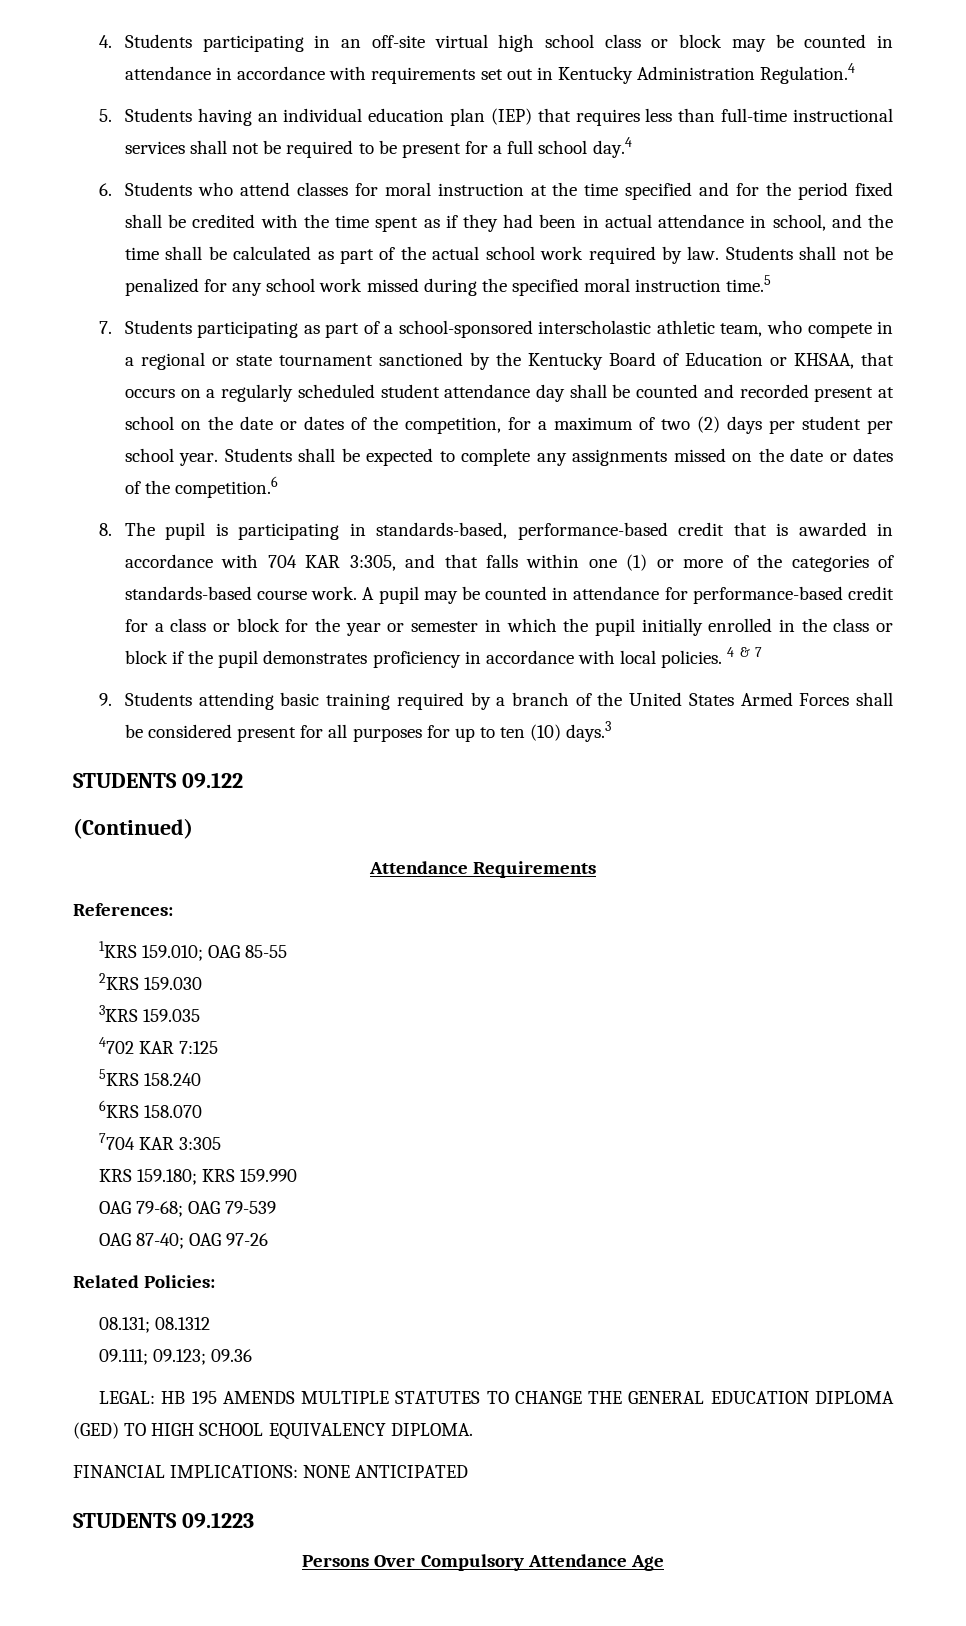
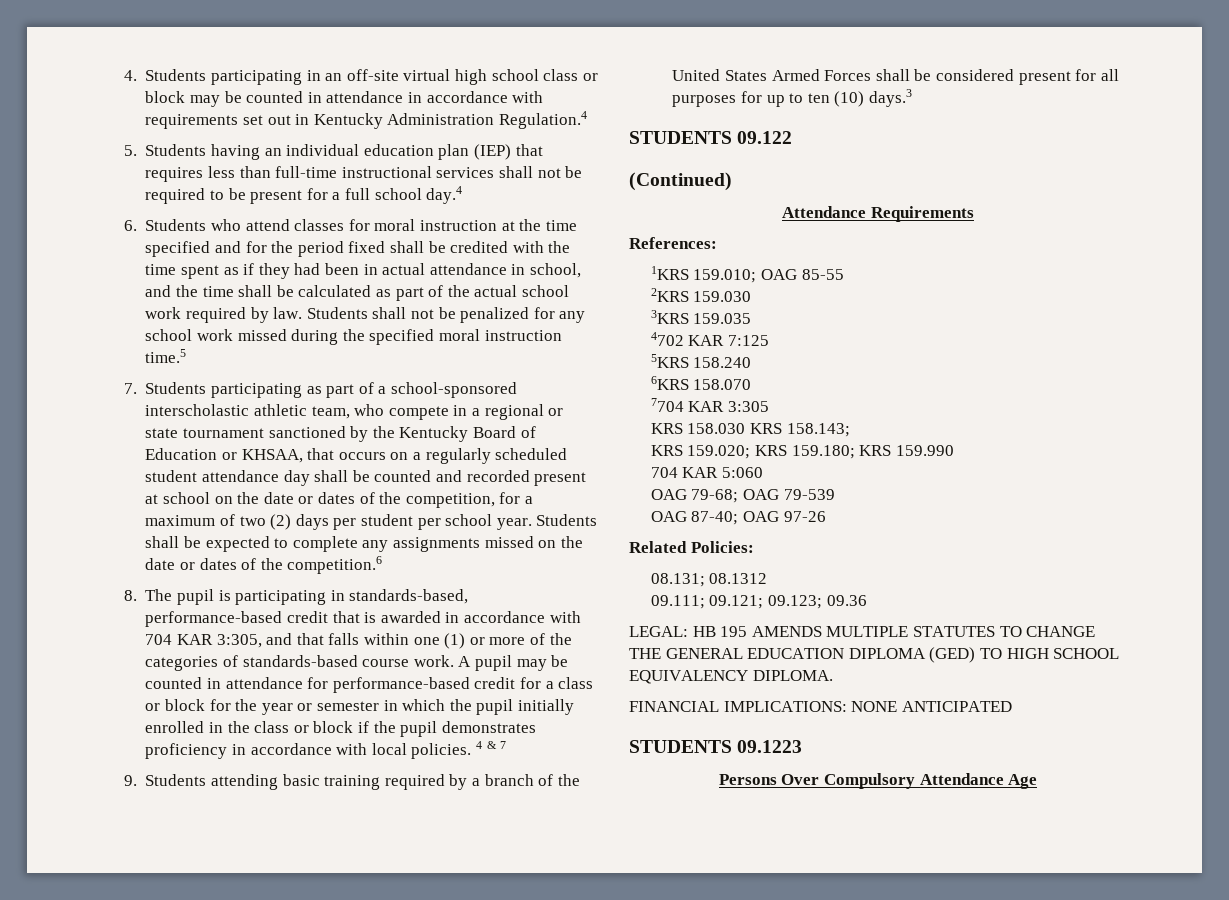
- KRS 159.180; KRS 159.990
+ KRS 158.030 KRS 158.143;
+ KRS 159.020; KRS 159.180; KRS 159.990
+ 704 KAR 5:060
- 09.111; 09.123; 09.36
+ 09.111; 09.121; 09.123; 09.36

